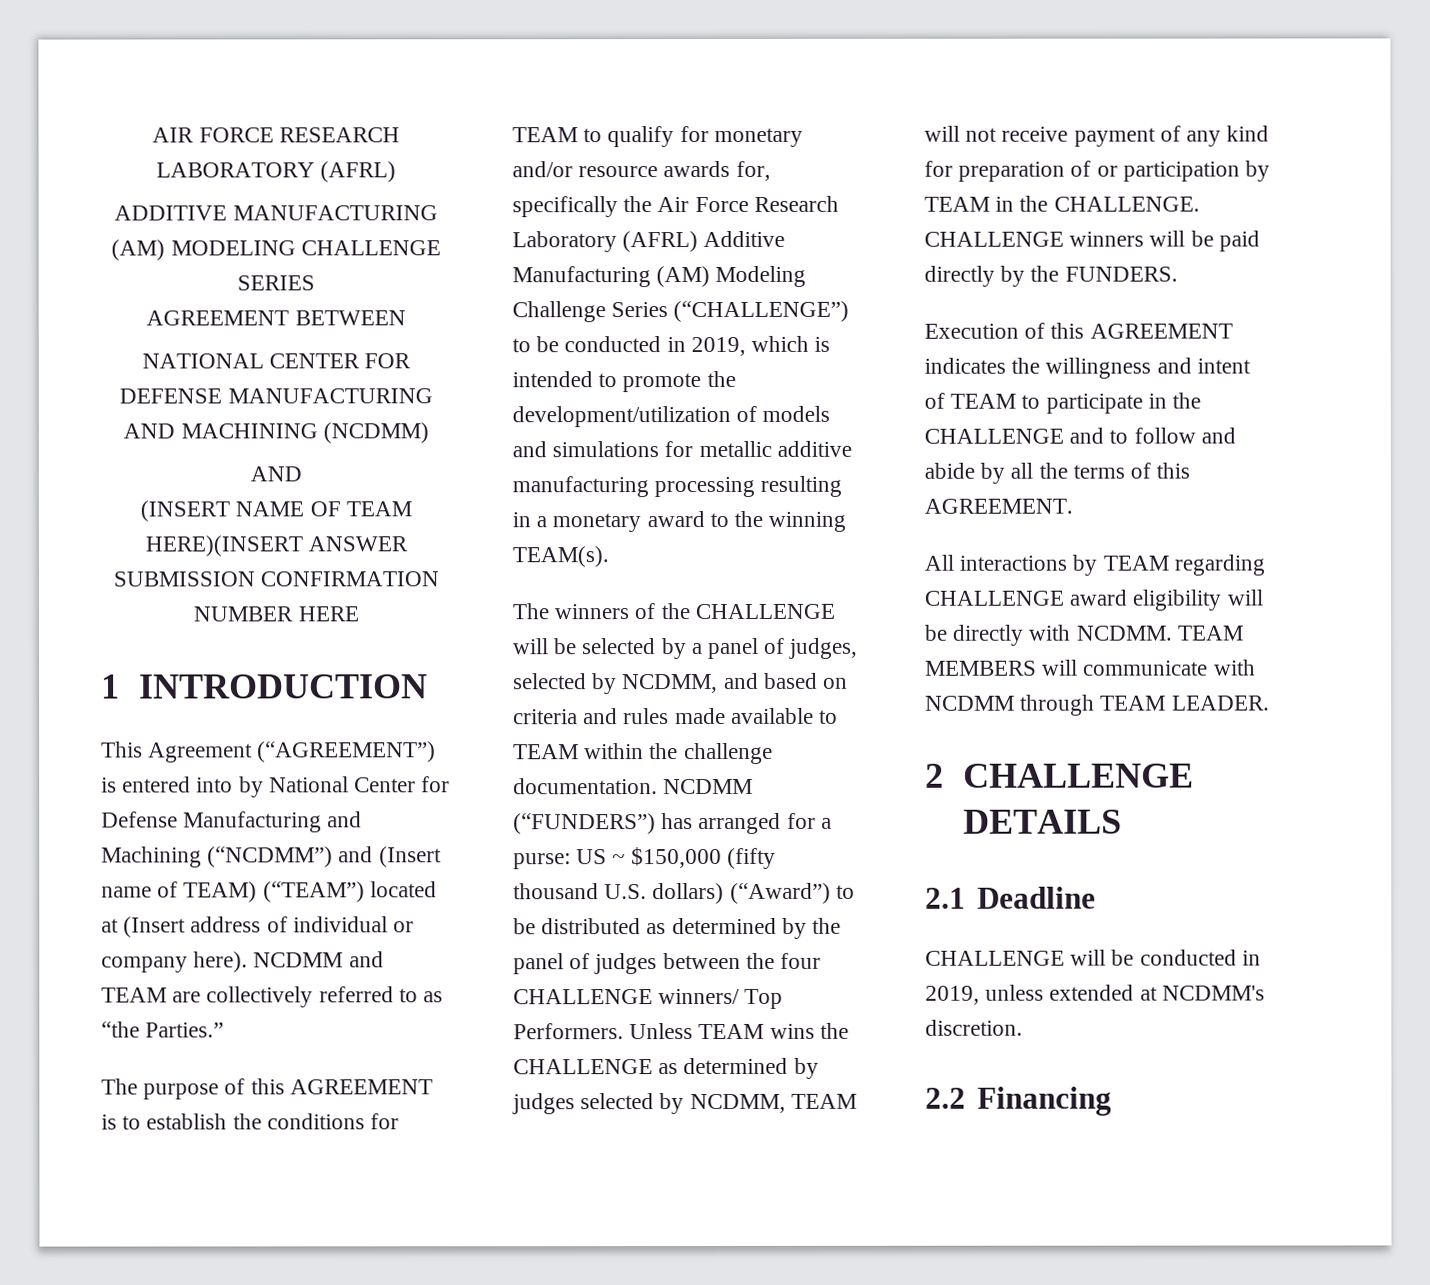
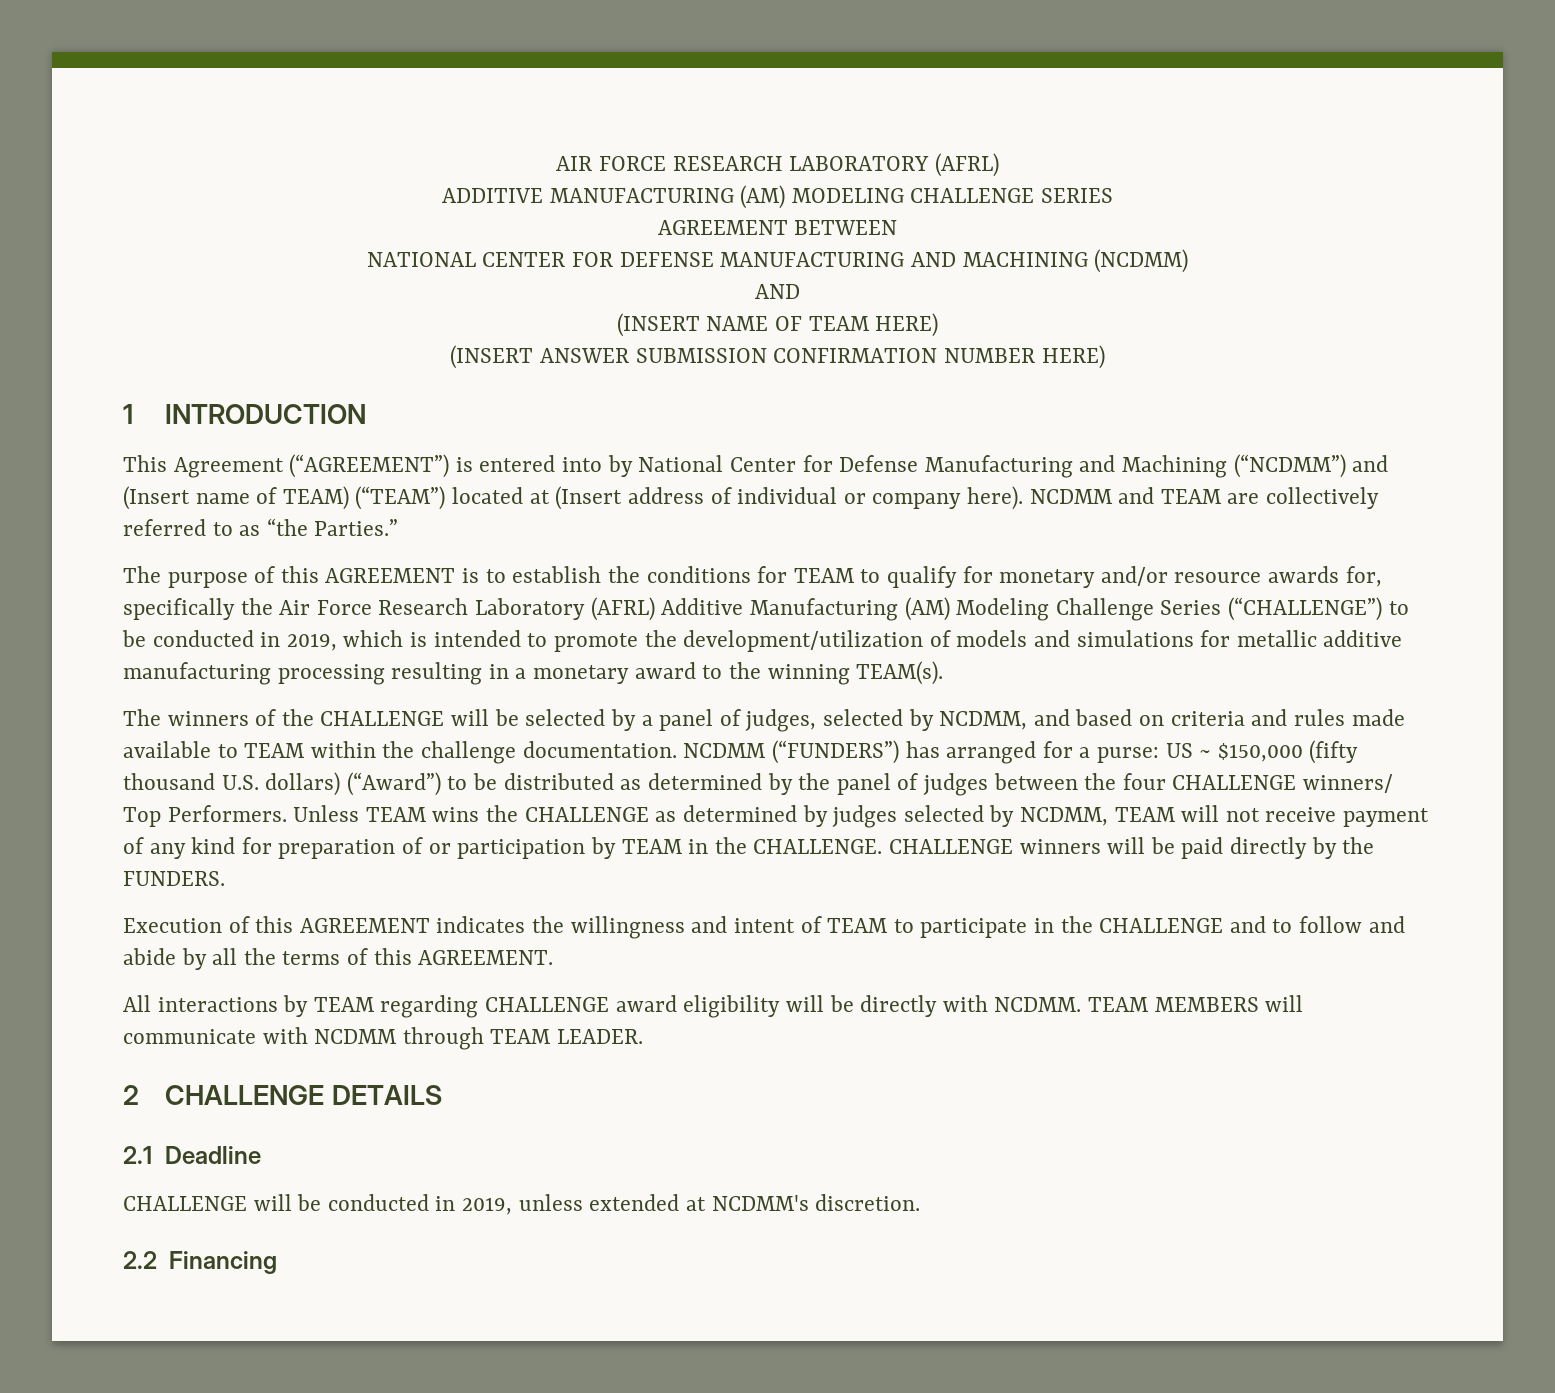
- (INSERT NAME OF TEAM HERE)(INSERT ANSWER SUBMISSION CONFIRMATION NUMBER HERE
+ (INSERT NAME OF TEAM HERE)
+ (INSERT ANSWER SUBMISSION CONFIRMATION NUMBER HERE)

